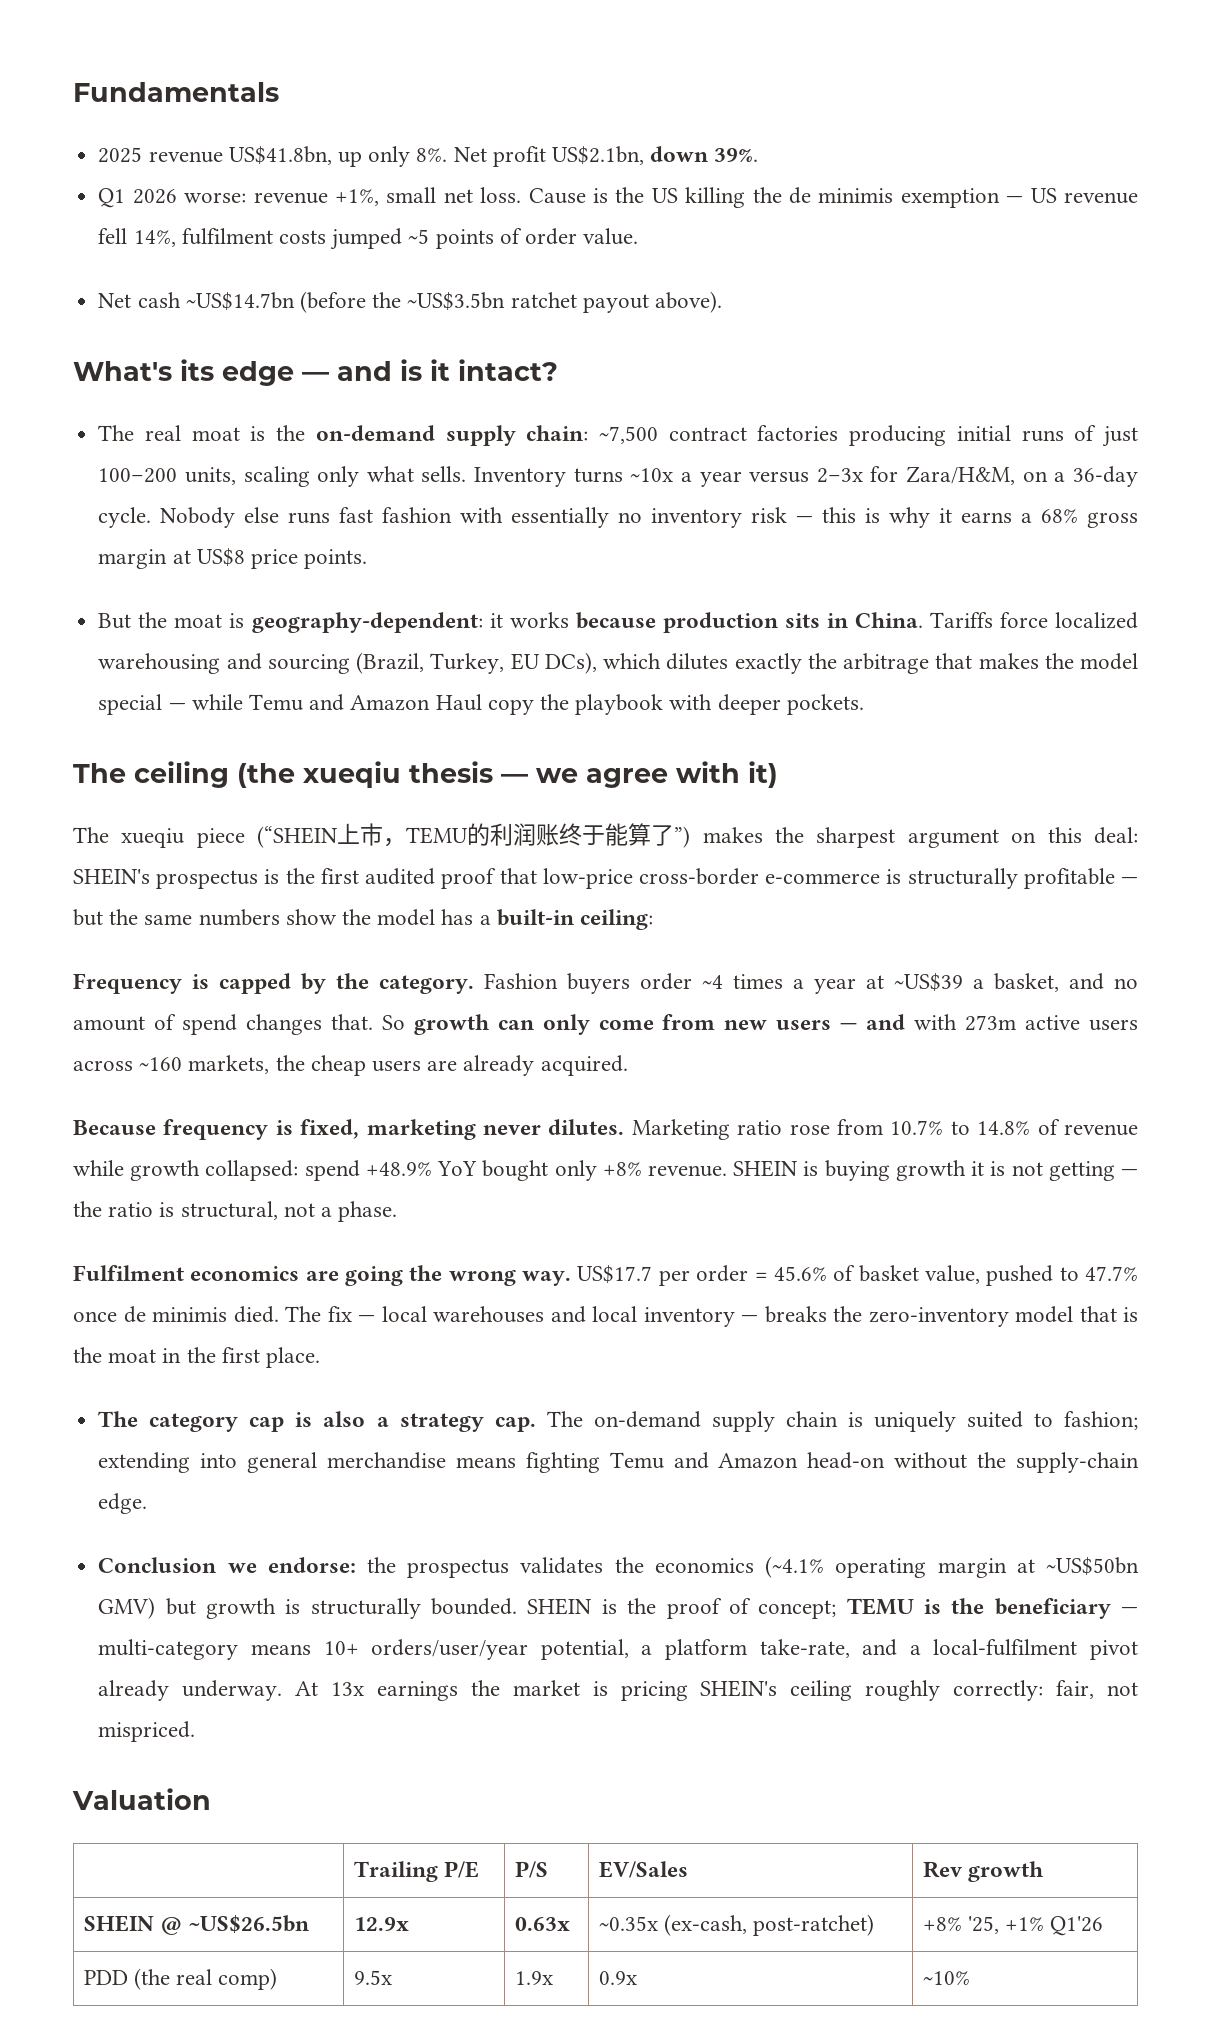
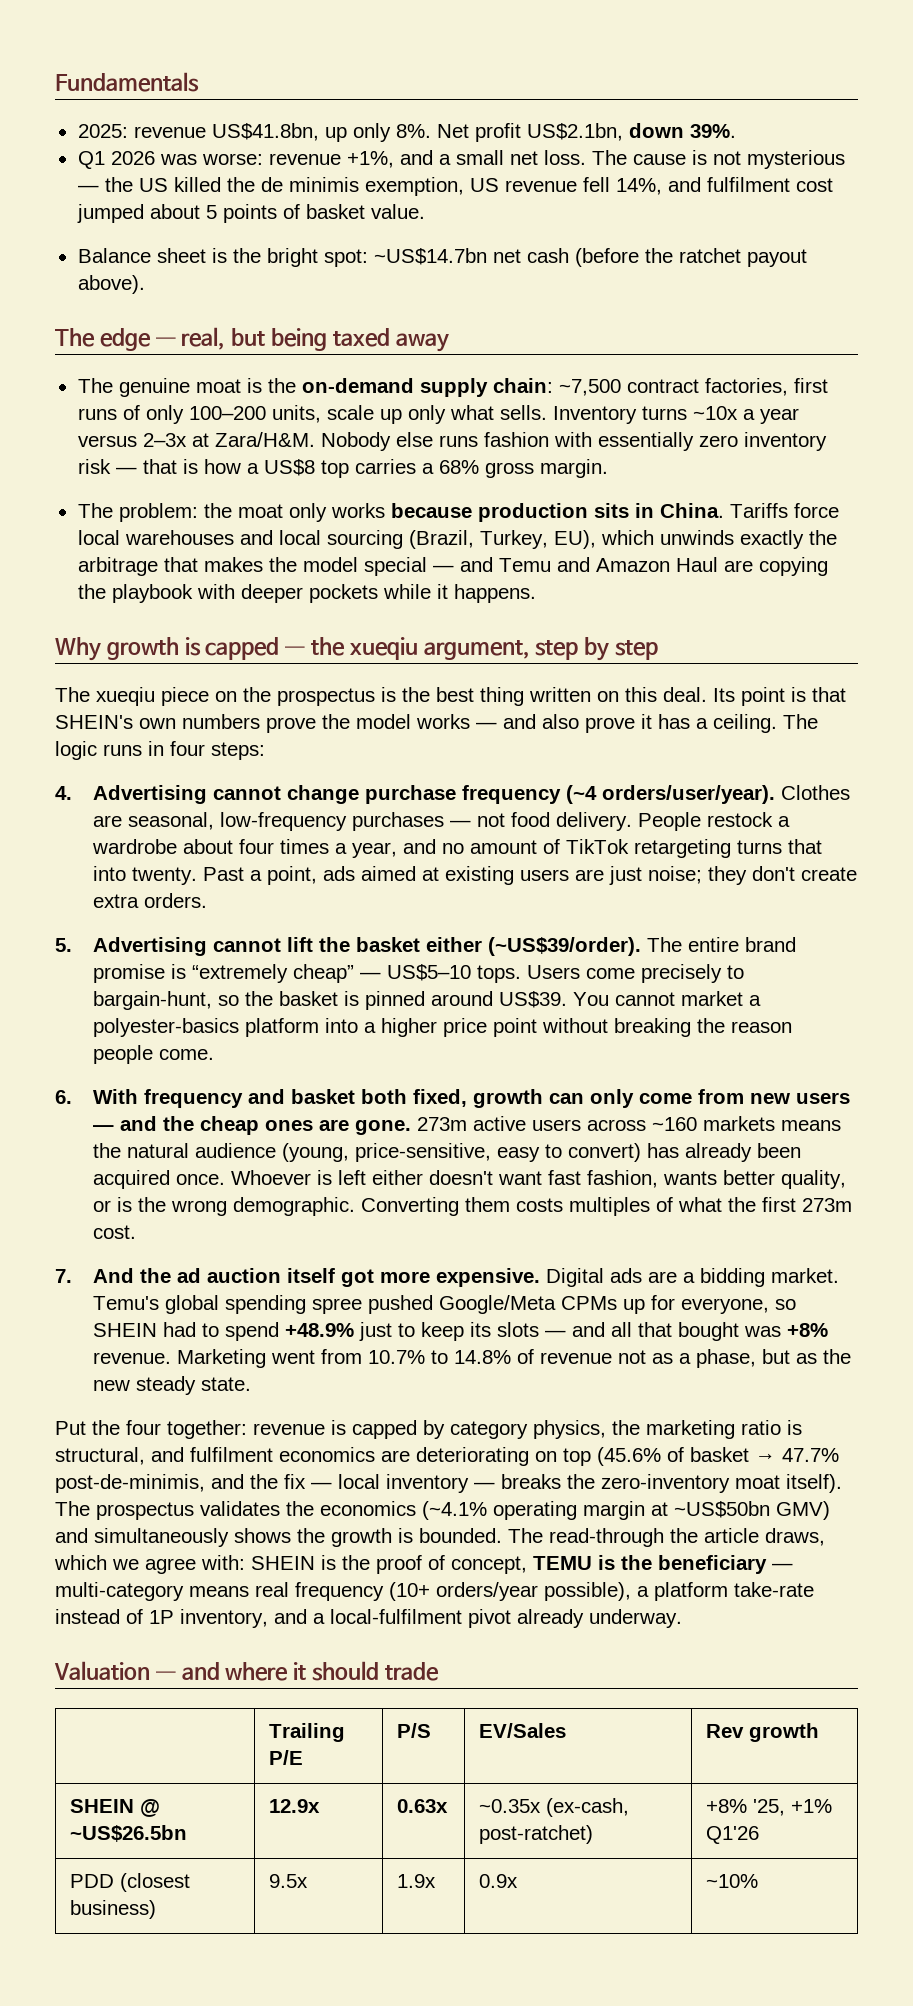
- 2025 revenue US$41.8bn, up only 8%.
+ 2025: revenue US$41.8bn, up only 8%.
- Q1 2026 worse: revenue +1%, small net loss.
+ Q1 2026 was worse: revenue +1%, and a small net loss.
- Cause is the US killing the de minimis exemption — US revenue fell 14%, fulfilment costs jumped ~5 points of order value.
+ The cause is not mysterious — the US killed the de minimis exemption, US revenue fell 14%, and fulfilment cost jumped about 5 points of basket value.
- Net cash ~US$14.7bn (before the ~US$3.5bn ratchet payout above).
+ Balance sheet is the bright spot: ~US$14.7bn net cash (before the ratchet payout above).
- What's its edge — and is it intact?
- The real moat is the on-demand supply chain: ~7,500 contract factories producing initial runs of just 100–200 units, scaling only what sells.
+ The edge — real, but being taxed away
+ The genuine moat is the on-demand supply chain: ~7,500 contract factories, first runs of only 100–200 units, scale up only what sells.
- Inventory turns ~10x a year versus 2–3x for Zara/H&M, on a 36-day cycle.
+ Inventory turns ~10x a year versus 2–3x at Zara/H&M.
- Nobody else runs fast fashion with essentially no inventory risk — this is why it earns a 68% gross margin at US$8 price points.
- But the moat is geography-dependent: it works because production sits in China.
+ Nobody else runs fashion with essentially zero inventory risk — that is how a US$8 top carries a 68% gross margin.
+ The problem: the moat only works because production sits in China.
- Tariffs force localized warehousing and sourcing (Brazil, Turkey, EU DCs), which dilutes exactly the arbitrage that makes the model special — while Temu and Amazon Haul copy the playbook with deeper pockets.
- The ceiling (the xueqiu thesis — we agree with it)
- The xueqiu piece (“SHEIN上市，TEMU的利润账终于能算了”) makes the sharpest argument on this deal: SHEIN's prospectus is the first audited proof that low-price cross-border e-commerce is structurally profitable — but the same numbers show the model has a built-in ceiling:
- Frequency is capped by the category. Fashion buyers order ~4 times a year at ~US$39 a basket, and no amount of spend changes that. So growth can only come from new users — and with 273m active users across ~160 markets, the cheap users are already acquired.
- Because frequency is fixed, marketing never dilutes. Marketing ratio rose from 10.7% to 14.8% of revenue while growth collapsed: spend +48.9% YoY bought only +8% revenue. SHEIN is buying growth it is not getting — the ratio is structural, not a phase.
- Fulfilment economics are going the wrong way. US$17.7 per order = 45.6% of basket value, pushed to 47.7% once de minimis died. The fix — local warehouses and local inventory — breaks the zero-inventory model that is the moat in the first place.
- The category cap is also a strategy cap. The on-demand supply chain is uniquely suited to fashion; extending into general merchandise means fighting Temu and Amazon head-on without the supply-chain edge.
- Conclusion we endorse: the prospectus validates the economics (~4.1% operating margin at ~US$50bn GMV) but growth is structurally bounded.
+ Tariffs force local warehouses and local sourcing (Brazil, Turkey, EU), which unwinds exactly the arbitrage that makes the model special — and Temu and Amazon Haul are copying the playbook with deeper pockets while it happens.
+ Why growth is capped — the xueqiu argument, step by step
+ The xueqiu piece on the prospectus is the best thing written on this deal. Its point is that SHEIN's own numbers prove the model works — and also prove it has a ceiling. The logic runs in four steps:
+ 4. Advertising cannot change purchase frequency (~4 orders/user/year). Clothes are seasonal, low-frequency purchases — not food delivery. People restock a wardrobe about four times a year, and no amount of TikTok retargeting turns that into twenty. Past a point, ads aimed at existing users are just noise; they don't create extra orders.
+ 5. Advertising cannot lift the basket either (~US$39/order). The entire brand promise is “extremely cheap” — US$5–10 tops. Users come precisely to bargain-hunt, so the basket is pinned around US$39. You cannot market a polyester-basics platform into a higher price point without breaking the reason people come.
+ 6. With frequency and basket both fixed, growth can only come from new users — and the cheap ones are gone. 273m active users across ~160 markets means the natural audience (young, price-sensitive, easy to convert) has already been acquired once. Whoever is left either doesn't want fast fashion, wants better quality, or is the wrong demographic. Converting them costs multiples of what the first 273m cost.
+ 7. And the ad auction itself got more expensive. Digital ads are a bidding market. Temu's global spending spree pushed Google/Meta CPMs up for everyone, so SHEIN had to spend +48.9% just to keep its slots — and all that bought was +8% revenue. Marketing went from 10.7% to 14.8% of revenue not as a phase, but as the new steady state.
+ Put the four together: revenue is capped by category physics, the marketing ratio is structural, and fulfilment economics are deteriorating on top (45.6% of basket → 47.7% post-de-minimis, and the fix — local inventory — breaks the zero-inventory moat itself). The prospectus validates the economics (~4.1% operating margin at ~US$50bn GMV) and simultaneously shows the growth is bounded. The read-through the article draws, which we agree with:
- SHEIN is the proof of concept; TEMU is the beneficiary — multi-category means 10+ orders/user/year potential, a platform take-rate, and a local-fulfilment pivot already underway. At 13x earnings the market is pricing SHEIN's ceiling roughly correctly: fair, not mispriced.
- Valuation
+ SHEIN is the proof of concept, TEMU is the beneficiary — multi-category means real frequency (10+ orders/year possible), a platform take-rate instead of 1P inventory, and a local-fulfilment pivot already underway.
+ Valuation — and where it should trade
- PDD (the real comp) | 9.5x | 1.9x | 0.9x | ~10%
+ PDD (closest business) | 9.5x | 1.9x | 0.9x | ~10%

